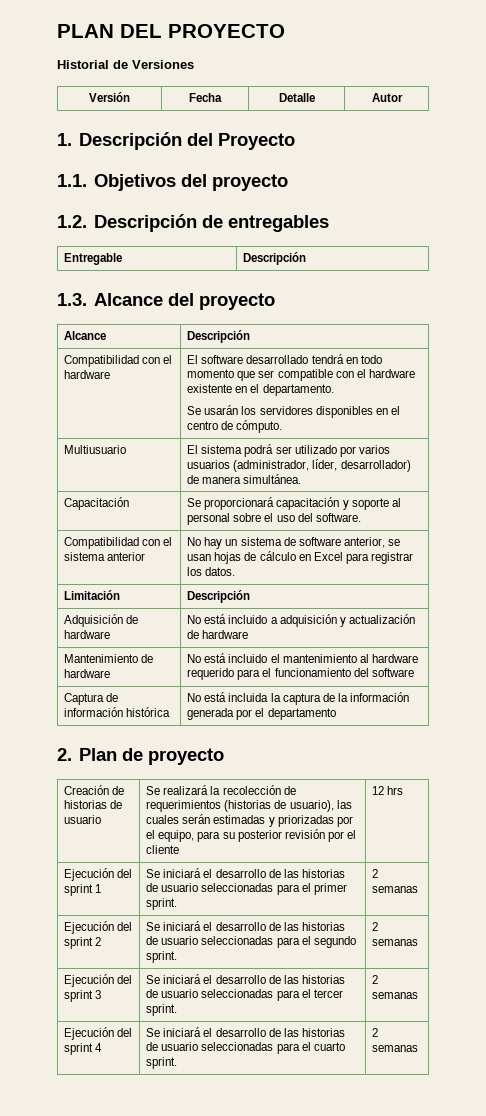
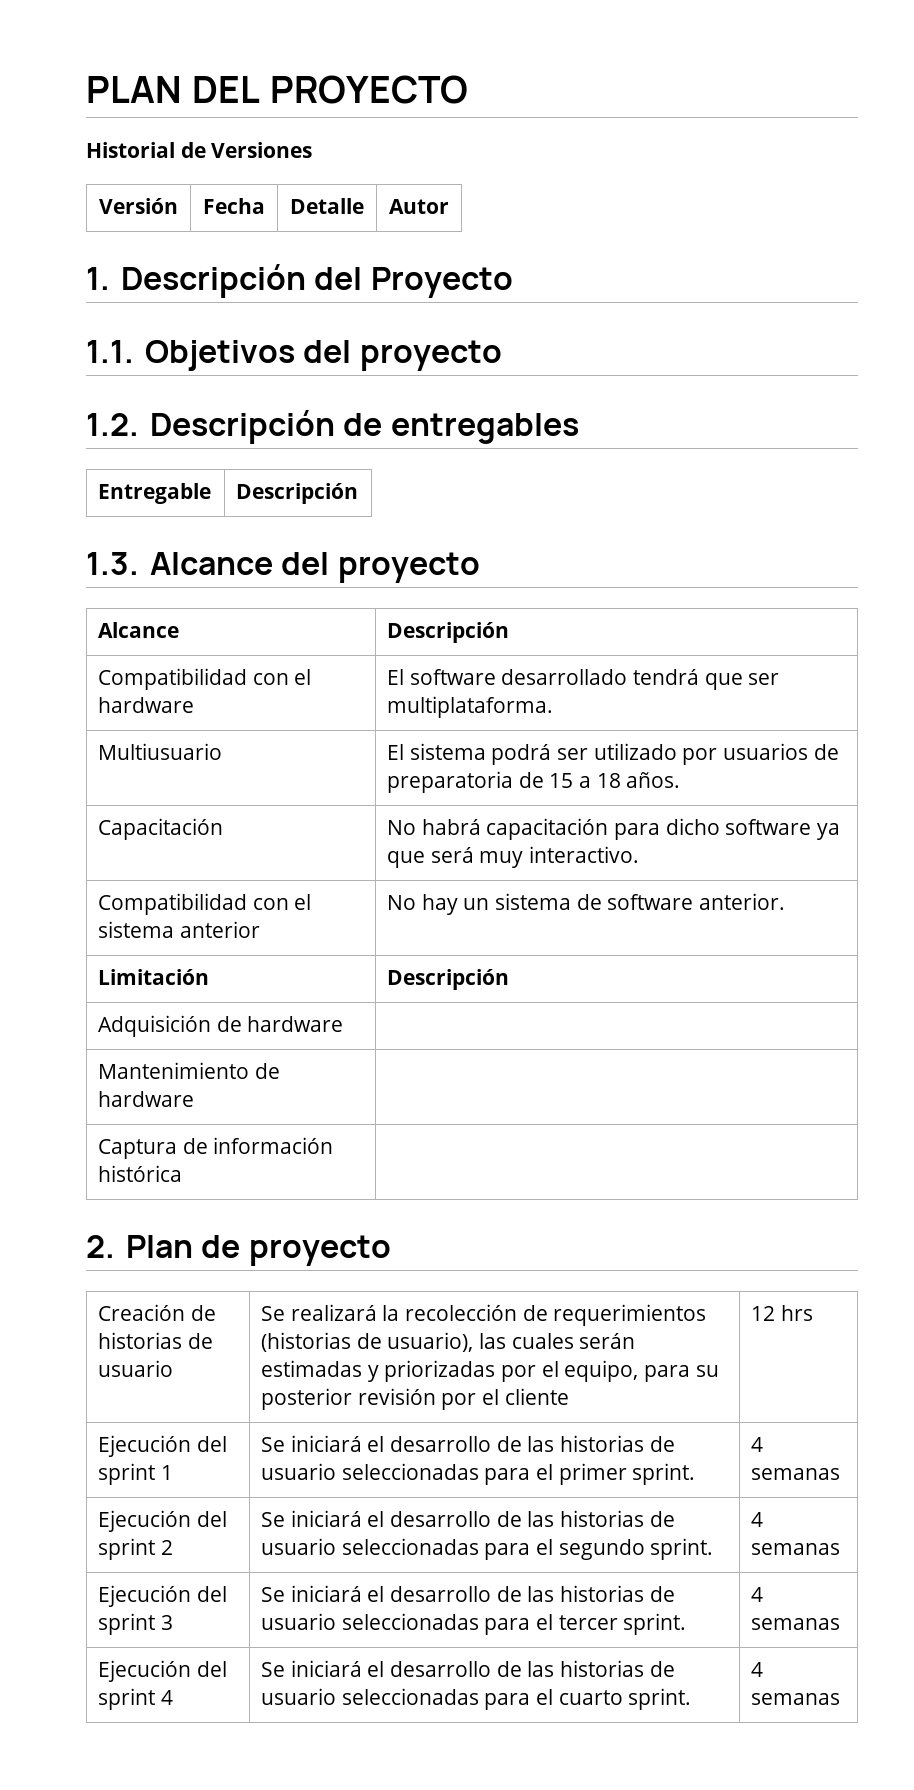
- Compatibilidad con el hardware | El software desarrollado tendrá en todo momento que ser compatible con el hardware existente en el departamento.
- Se usarán los servidores disponibles en el centro de cómputo.
+ Compatibilidad con el hardware | El software desarrollado tendrá que ser multiplataforma.
- Multiusuario | El sistema podrá ser utilizado por varios usuarios (administrador, líder, desarrollador) de manera simultánea.
- Capacitación | Se proporcionará capacitación y soporte al personal sobre el uso del software.
+ Multiusuario | El sistema podrá ser utilizado por usuarios de preparatoria de 15 a 18 años.
+ Capacitación | No habrá capacitación para dicho software ya que será muy interactivo.
- Compatibilidad con el sistema anterior | No hay un sistema de software anterior, se usan hojas de cálculo en Excel para registrar los datos.
+ Compatibilidad con el sistema anterior | No hay un sistema de software anterior.
- Adquisición de hardware | No está incluido a adquisición y actualización de hardware
- Mantenimiento de hardware | No está incluido el mantenimiento al hardware requerido para el funcionamiento del software
- Captura de información histórica | No está incluida la captura de la información generada por el departamento
+ Adquisición de hardware |
+ Mantenimiento de hardware |
+ Captura de información histórica |
- Ejecución del sprint 1 | Se iniciará el desarrollo de las historias de usuario seleccionadas para el primer sprint. | 2 semanas
+ Ejecución del sprint 1 | Se iniciará el desarrollo de las historias de usuario seleccionadas para el primer sprint. | 4 semanas
- Ejecución del sprint 2 | Se iniciará el desarrollo de las historias de usuario seleccionadas para el segundo sprint. | 2 semanas
+ Ejecución del sprint 2 | Se iniciará el desarrollo de las historias de usuario seleccionadas para el segundo sprint. | 4 semanas
- Ejecución del sprint 3 | Se iniciará el desarrollo de las historias de usuario seleccionadas para el tercer sprint. | 2 semanas
+ Ejecución del sprint 3 | Se iniciará el desarrollo de las historias de usuario seleccionadas para el tercer sprint. | 4 semanas
- Ejecución del sprint 4 | Se iniciará el desarrollo de las historias de usuario seleccionadas para el cuarto sprint. | 2 semanas
+ Ejecución del sprint 4 | Se iniciará el desarrollo de las historias de usuario seleccionadas para el cuarto sprint. | 4 semanas

